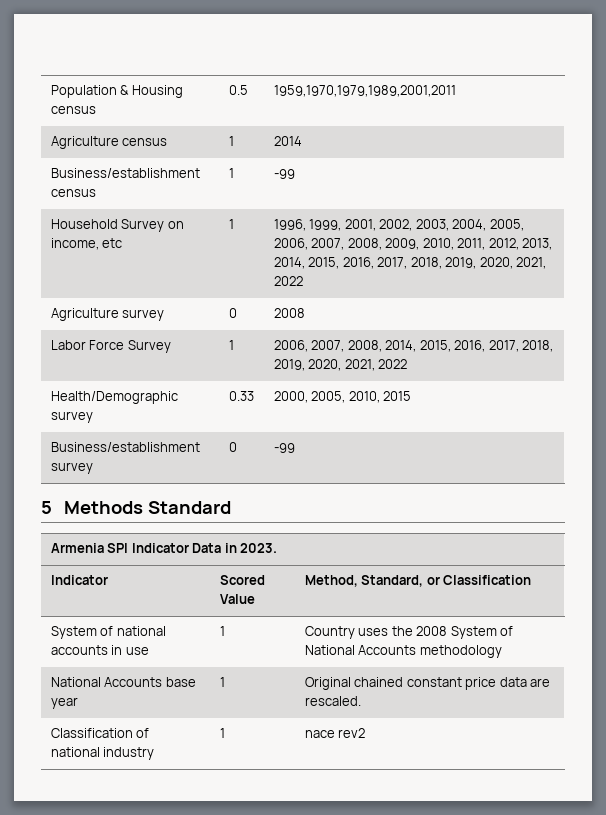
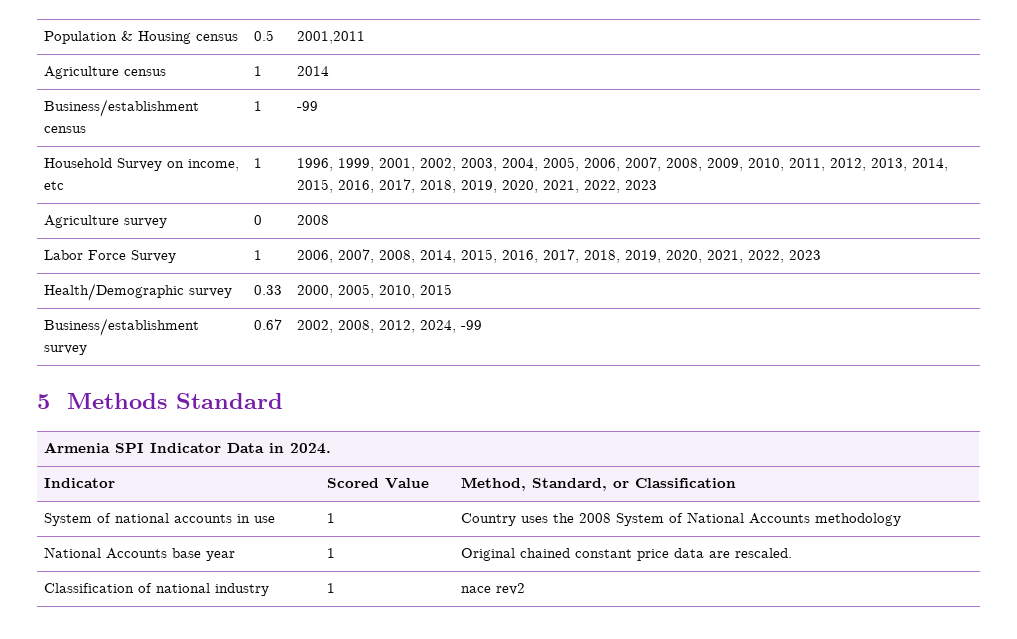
- Population & Housing census | 0.5 | 1959,1970,1979,1989,2001,2011
+ Population & Housing census | 0.5 | 2001,2011
- Household Survey on income, etc | 1 | 1996, 1999, 2001, 2002, 2003, 2004, 2005, 2006, 2007, 2008, 2009, 2010, 2011, 2012, 2013, 2014, 2015, 2016, 2017, 2018, 2019, 2020, 2021, 2022
+ Household Survey on income, etc | 1 | 1996, 1999, 2001, 2002, 2003, 2004, 2005, 2006, 2007, 2008, 2009, 2010, 2011, 2012, 2013, 2014, 2015, 2016, 2017, 2018, 2019, 2020, 2021, 2022, 2023
- Labor Force Survey | 1 | 2006, 2007, 2008, 2014, 2015, 2016, 2017, 2018, 2019, 2020, 2021, 2022
+ Labor Force Survey | 1 | 2006, 2007, 2008, 2014, 2015, 2016, 2017, 2018, 2019, 2020, 2021, 2022, 2023
- Business/establishment survey | 0 | -99
+ Business/establishment survey | 0.67 | 2002, 2008, 2012, 2024, -99
- Armenia SPI Indicator Data in 2023.
+ Armenia SPI Indicator Data in 2024.

